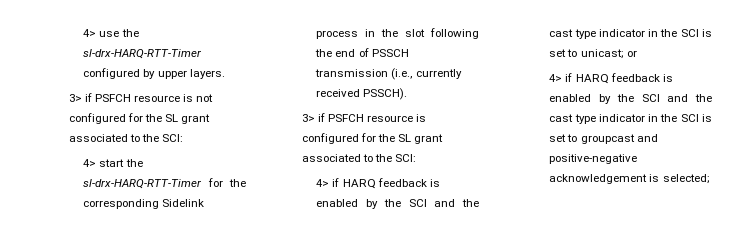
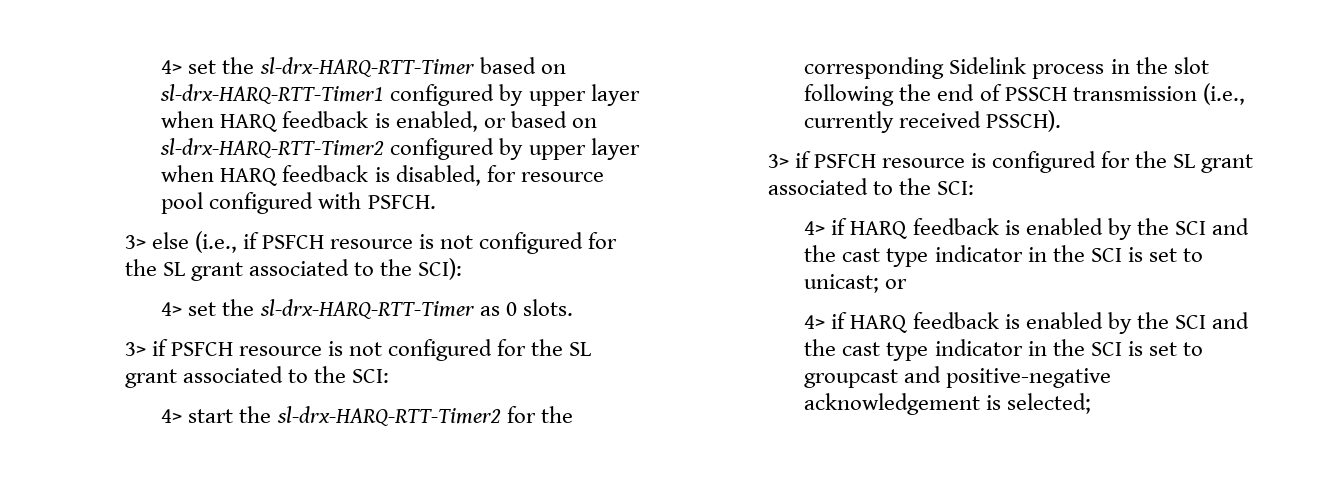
- 4> use the sl-drx-HARQ-RTT-Timer configured by upper layers.
+ 4> set the sl-drx-HARQ-RTT-Timer based on sl-drx-HARQ-RTT-Timer1 configured by upper layer when HARQ feedback is enabled, or based on sl-drx-HARQ-RTT-Timer2 configured by upper layer when HARQ feedback is disabled, for resource pool configured with PSFCH.
+ 3> else (i.e., if PSFCH resource is not configured for the SL grant associated to the SCI):
+ 4> set the sl-drx-HARQ-RTT-Timer as 0 slots.
- 4> start the sl-drx-HARQ-RTT-Timer for the corresponding Sidelink process in the slot following the end of PSSCH transmission (i.e., currently received PSSCH).
+ 4> start the sl-drx-HARQ-RTT-Timer2 for the corresponding Sidelink process in the slot following the end of PSSCH transmission (i.e., currently received PSSCH).

